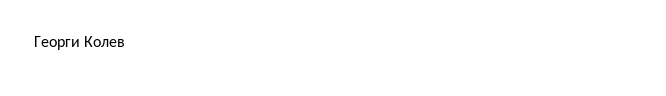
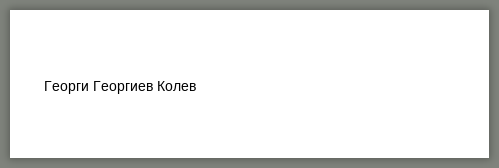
- Георги Колев
+ Георги Георгиев Колев

